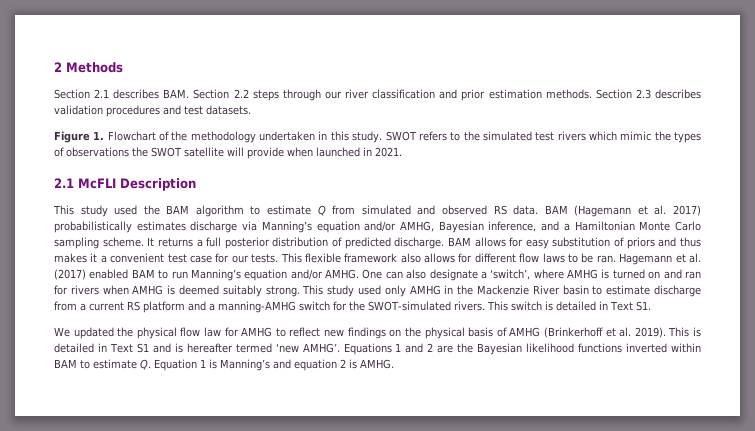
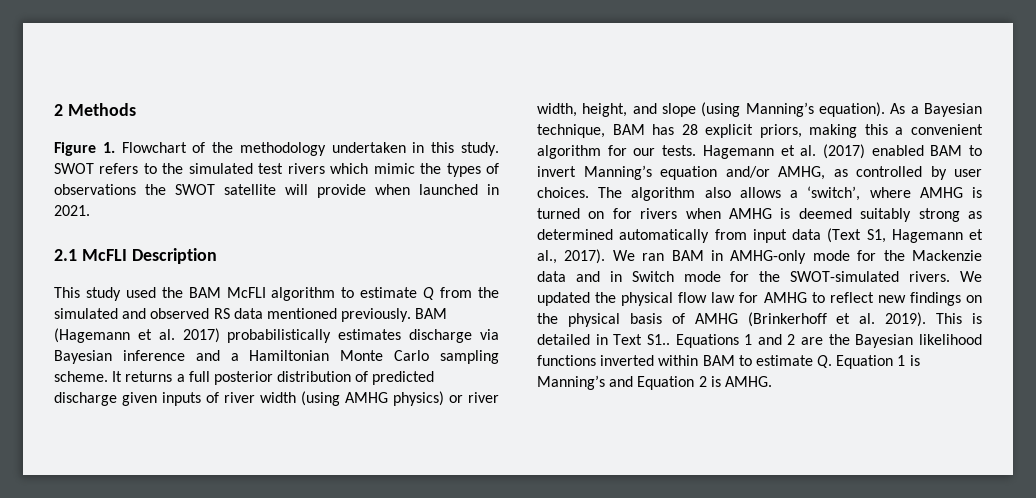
- Section 2.1 describes BAM. Section 2.2 steps through our river classification and prior estimation methods. Section 2.3 describes validation procedures and test datasets.
- This study used the BAM algorithm to estimate Q from simulated and observed RS data.
+ This study used the BAM McFLI algorithm to estimate Q from the simulated and observed RS data mentioned previously.
- BAM (Hagemann et al. 2017) probabilistically estimates discharge via Manning’s equation and/or AMHG, Bayesian inference, and a Hamiltonian Monte Carlo sampling scheme.
+ BAM (Hagemann et al. 2017) probabilistically estimates discharge via Bayesian inference and a Hamiltonian Monte Carlo sampling scheme.
- It returns a full posterior distribution of predicted discharge. BAM allows for easy substitution of priors and thus makes it a convenient test case for our tests. This flexible framework also allows for different flow laws to be ran.
+ It returns a full posterior distribution of predicted discharge given inputs of river width (using AMHG physics) or river width, height, and slope (using Manning’s equation). As a Bayesian technique, BAM has 28 explicit priors, making this a convenient algorithm for our tests.
- Hagemann et al. (2017) enabled BAM to run Manning’s equation and/or AMHG. One can also designate a ‘switch’, where AMHG is turned on and ran for rivers when AMHG is deemed suitably strong. This study used only AMHG in the Mackenzie River basin to estimate discharge from a current RS platform and a manning-AMHG switch for the SWOT-simulated rivers. This switch is detailed in Text S1.
- We updated the physical flow law for AMHG to reflect new findings on the physical basis of AMHG (Brinkerhoff et al. 2019).
+ Hagemann et al. (2017) enabled BAM to invert Manning’s equation and/or AMHG, as controlled by user choices. The algorithm also allows a ‘switch’, where AMHG is turned on for rivers when AMHG is deemed suitably strong as determined automatically from input data (Text S1, Hagemann et al., 2017). We ran BAM in AMHG-only mode for the Mackenzie data and in Switch mode for the SWOT-simulated rivers. We updated the physical flow law for AMHG to reflect new findings on the physical basis of AMHG (Brinkerhoff et al. 2019).
- This is detailed in Text S1 and is hereafter termed ‘new AMHG’.
+ This is detailed in Text S1..
- Equations 1 and 2 are the Bayesian likelihood functions inverted within BAM to estimate Q. Equation 1 is Manning’s and equation 2 is AMHG.
+ Equations 1 and 2 are the Bayesian likelihood functions inverted within BAM to estimate Q. Equation 1 is Manning’s and Equation 2 is AMHG.

